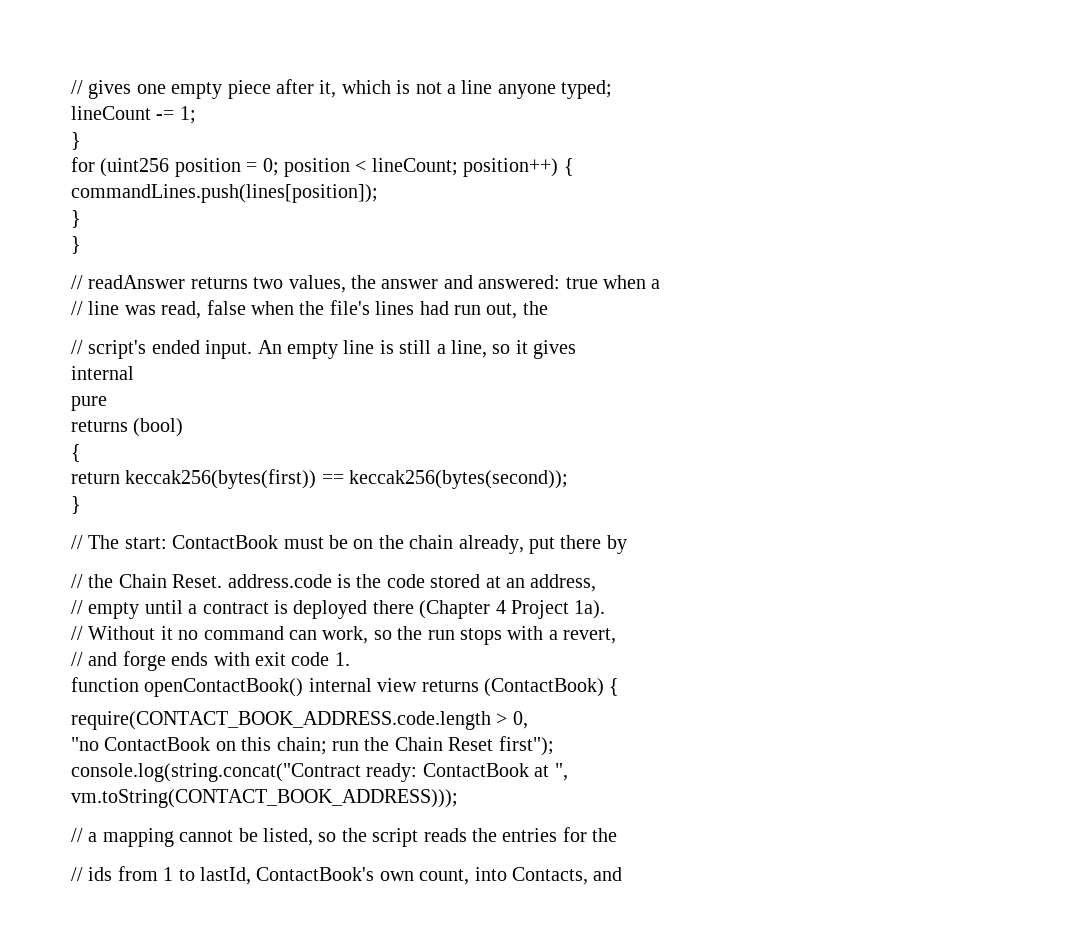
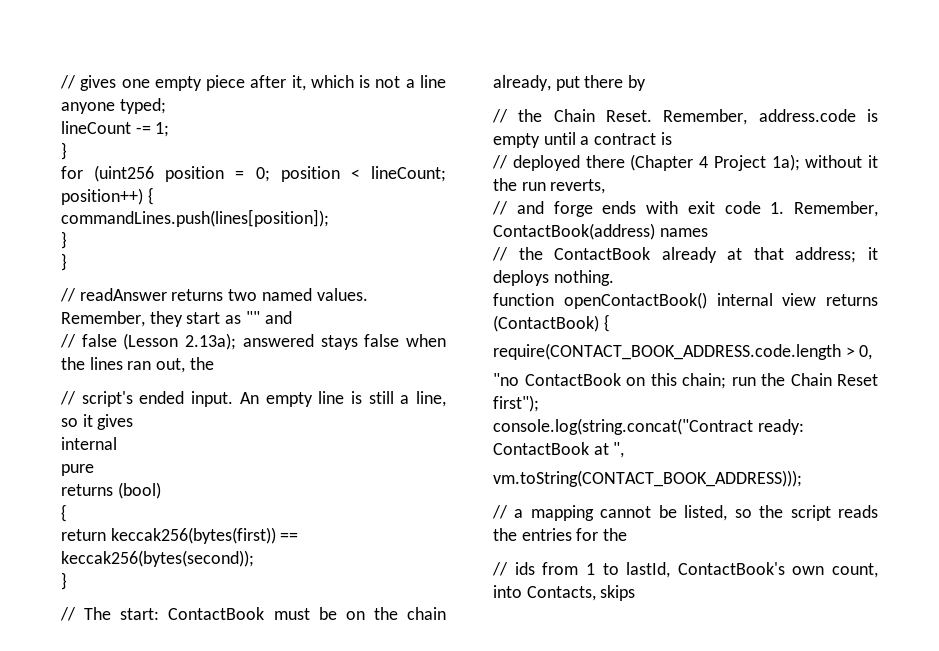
- // readAnswer returns two values, the answer and answered: true when a
- // line was read, false when the file's lines had run out, the
+ // readAnswer returns two named values. Remember, they start as "" and
+ // false (Lesson 2.13a); answered stays false when the lines ran out, the
- // the Chain Reset. address.code is the code stored at an address,
- // empty until a contract is deployed there (Chapter 4 Project 1a).
- // Without it no command can work, so the run stops with a revert,
+ // the Chain Reset. Remember, address.code is empty until a contract is
+ // deployed there (Chapter 4 Project 1a); without it the run reverts,
- // and forge ends with exit code 1.
+ // and forge ends with exit code 1. Remember, ContactBook(address) names
+ // the ContactBook already at that address; it deploys nothing.
- // ids from 1 to lastId, ContactBook's own count, into Contacts, and
+ // ids from 1 to lastId, ContactBook's own count, into Contacts, skips

